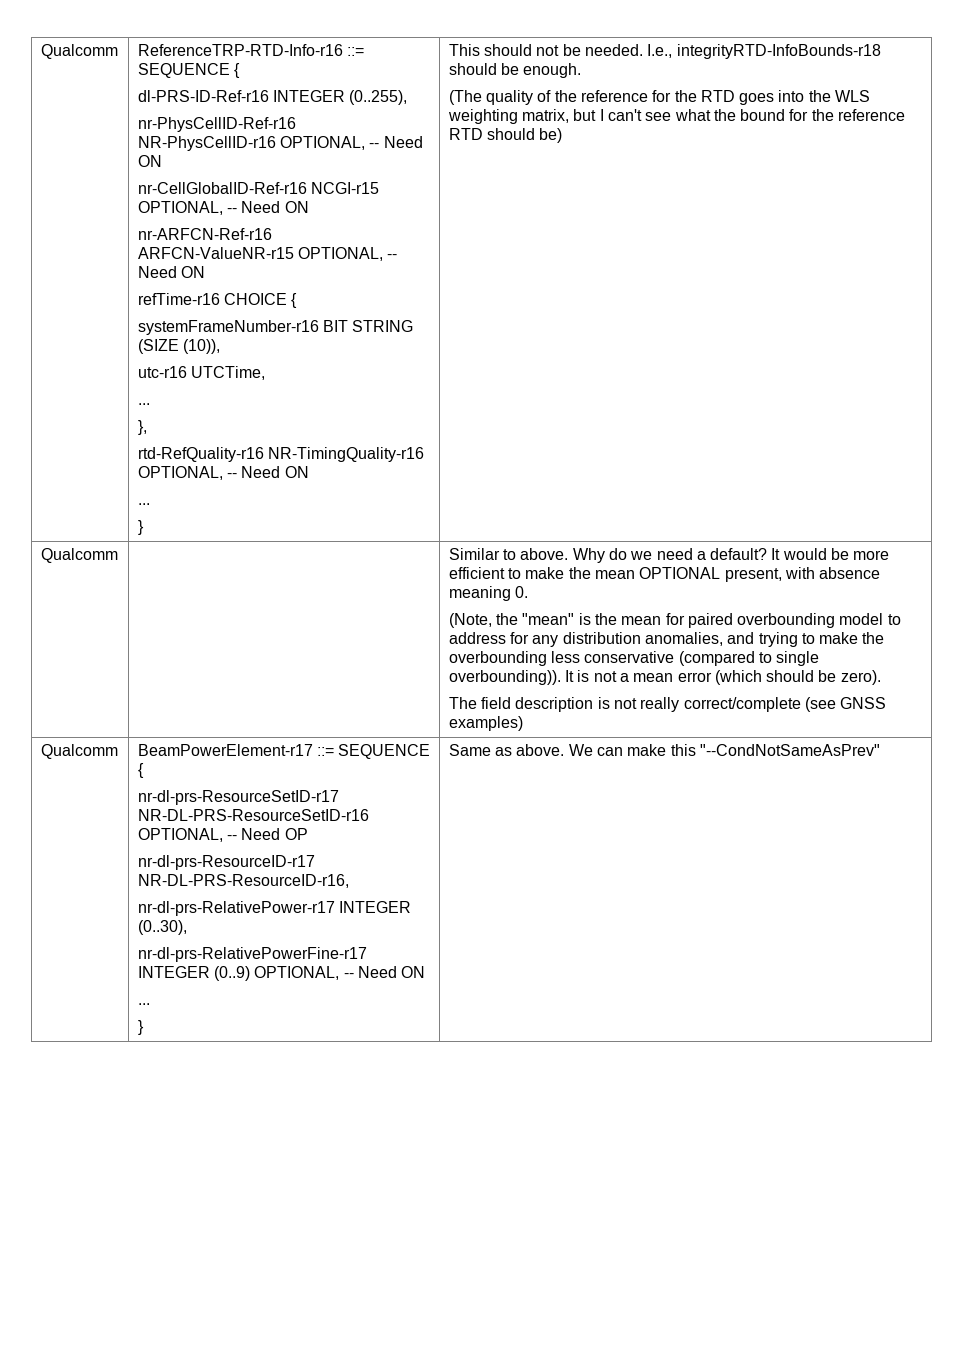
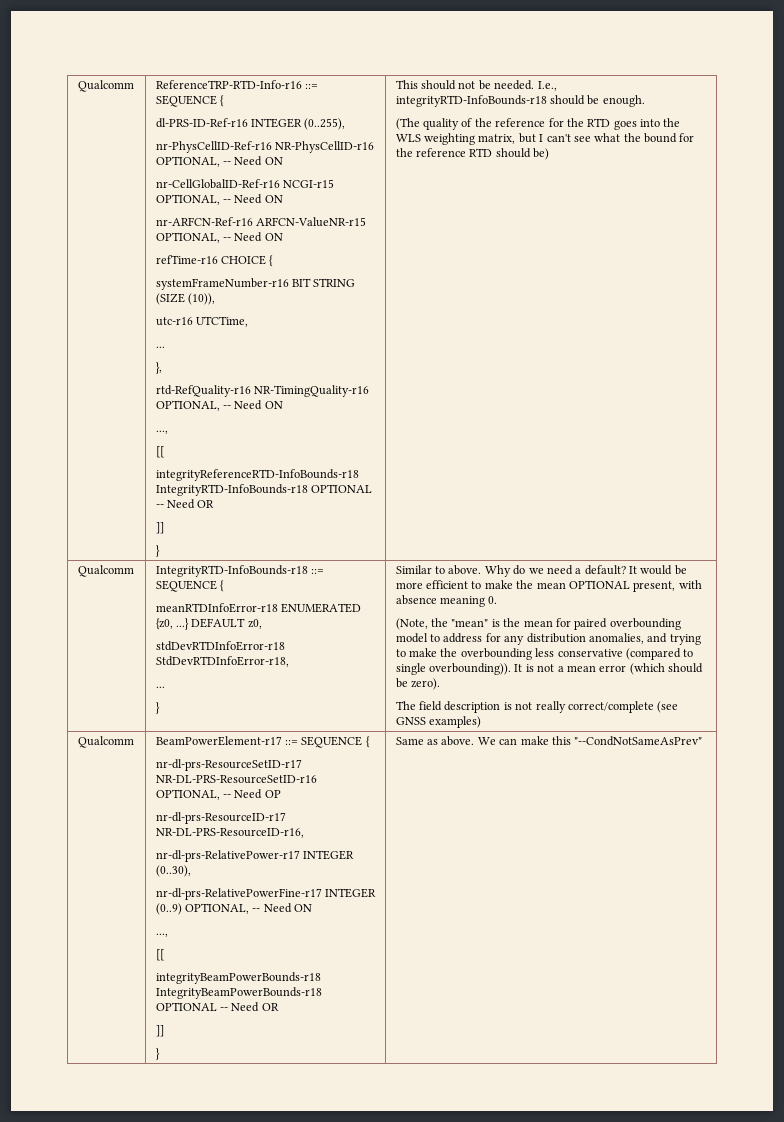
  rtd-RefQuality-r16 NR-TimingQuality-r16 OPTIONAL, -- Need ON
- ...
+ ...,
+ [[
+ integrityReferenceRTD-InfoBounds-r18 IntegrityRTD-InfoBounds-r18 OPTIONAL -- Need OR
+ ]]
+ IntegrityRTD-InfoBounds-r18 ::= SEQUENCE {
+ meanRTDInfoError-r18 ENUMERATED {z0, ...} DEFAULT z0,
+ stdDevRTDInfoError-r18 StdDevRTDInfoError-r18,
+ ...
+ }
  nr-dl-prs-RelativePowerFine-r17 INTEGER (0..9) OPTIONAL, -- Need ON
- ...
+ ...,
+ [[
+ integrityBeamPowerBounds-r18 IntegrityBeamPowerBounds-r18 OPTIONAL -- Need OR
+ ]]

